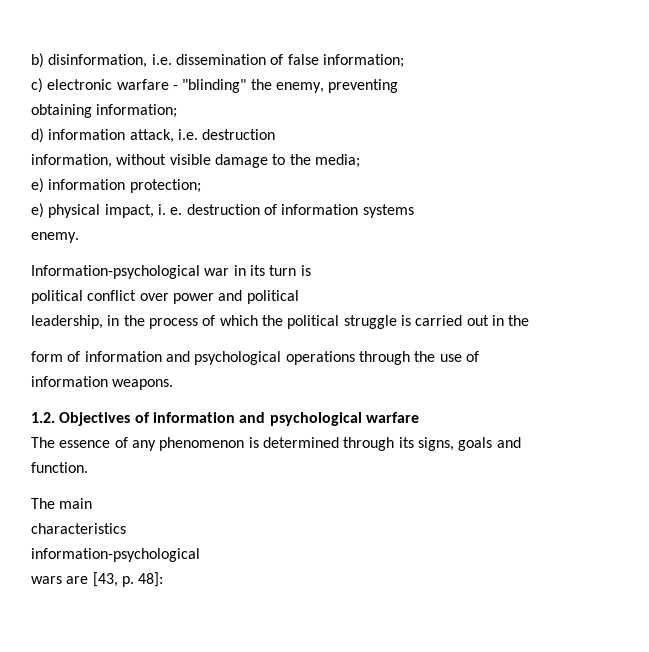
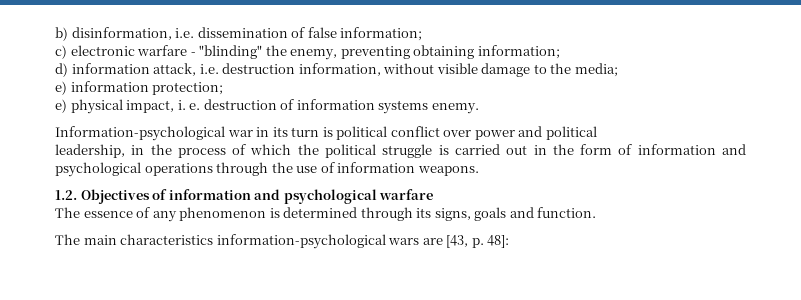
- c) electronic warfare - "blinding" the enemy, preventing
- obtaining information;
+ c) electronic warfare - "blinding" the enemy, preventing obtaining information;
- d) information attack, i.e. destruction
- information, without visible damage to the media;
+ d) information attack, i.e. destruction information, without visible damage to the media;
- e) physical impact, i. e. destruction of information systems
- enemy.
+ e) physical impact, i. e. destruction of information systems enemy.
- Information-psychological war in its turn is
- political conflict over power and political
+ Information-psychological war in its turn is political conflict over power and political
- leadership, in the process of which the political struggle is carried out in the
- form of information and psychological operations through the use of
- information weapons.
+ leadership, in the process of which the political struggle is carried out in the form of information and psychological operations through the use of information weapons.
- The essence of any phenomenon is determined through its signs, goals and
- function.
+ The essence of any phenomenon is determined through its signs, goals and function.
- The main
- characteristics
- information-psychological
- wars are [43, p. 48]:
+ The main characteristics information-psychological wars are [43, p. 48]:

